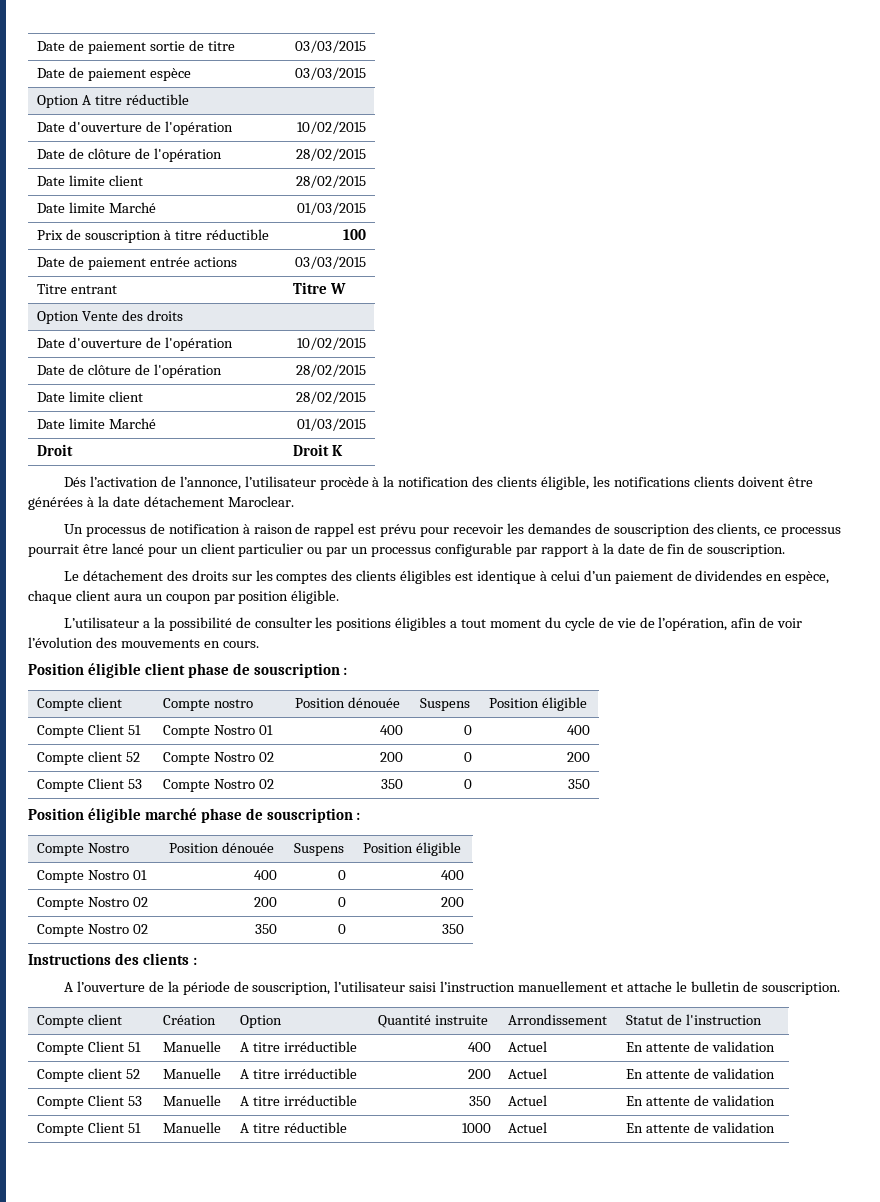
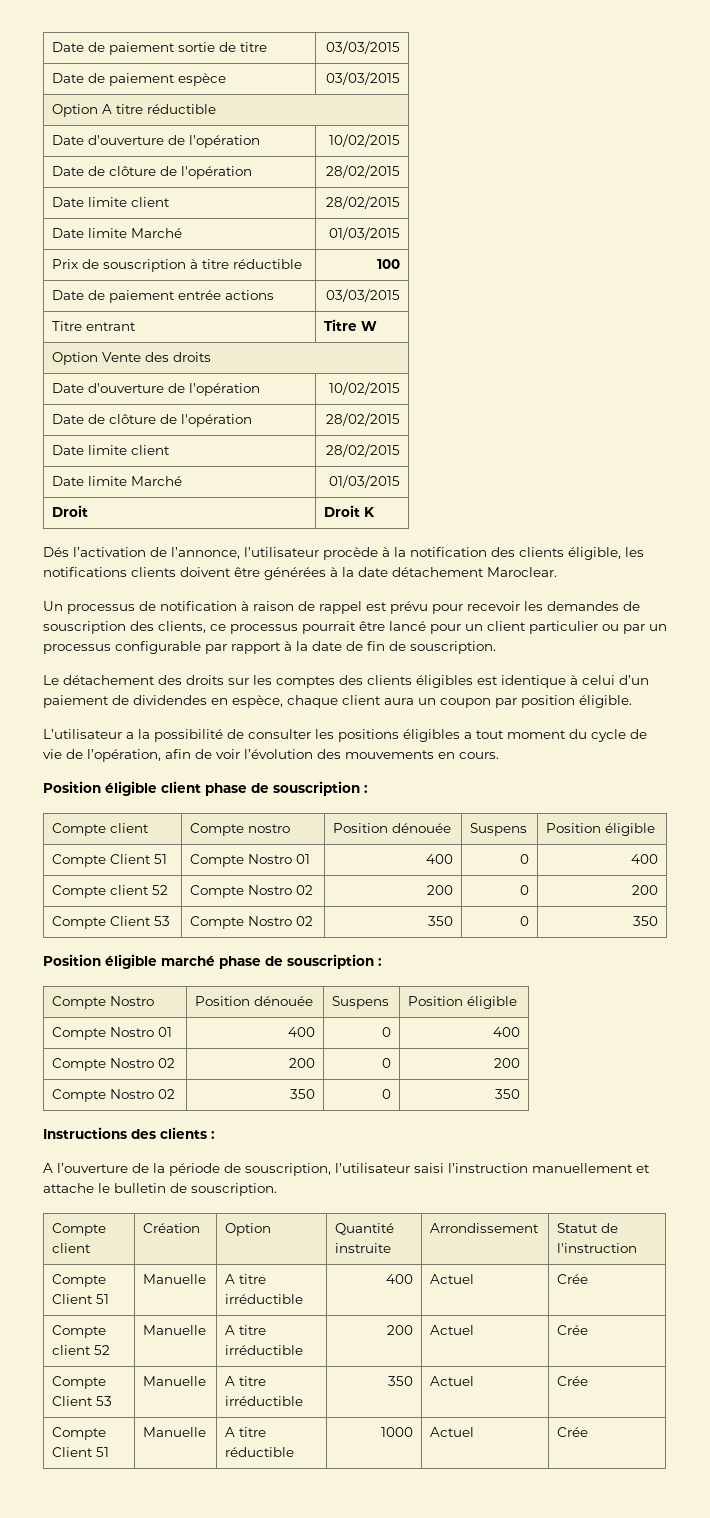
- Compte Client 51 | Manuelle | A titre irréductible | 400 | Actuel | En attente de validation
+ Compte Client 51 | Manuelle | A titre irréductible | 400 | Actuel | Crée
- Compte client 52 | Manuelle | A titre irréductible | 200 | Actuel | En attente de validation
+ Compte client 52 | Manuelle | A titre irréductible | 200 | Actuel | Crée
- Compte Client 53 | Manuelle | A titre irréductible | 350 | Actuel | En attente de validation
+ Compte Client 53 | Manuelle | A titre irréductible | 350 | Actuel | Crée
- Compte Client 51 | Manuelle | A titre réductible | 1000 | Actuel | En attente de validation
+ Compte Client 51 | Manuelle | A titre réductible | 1000 | Actuel | Crée

